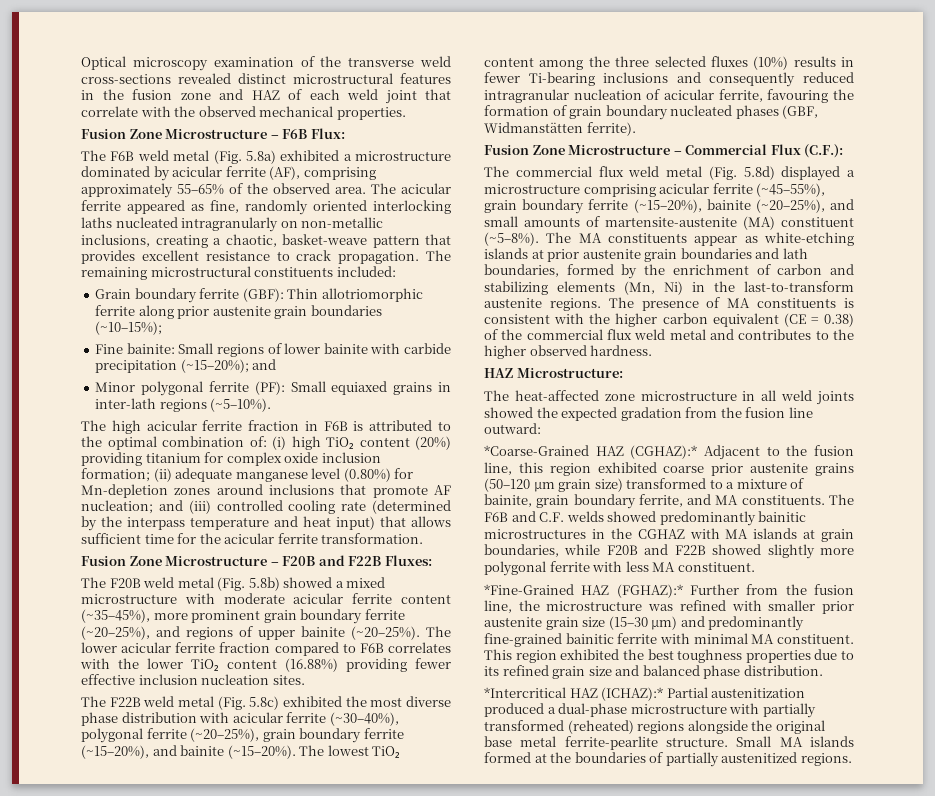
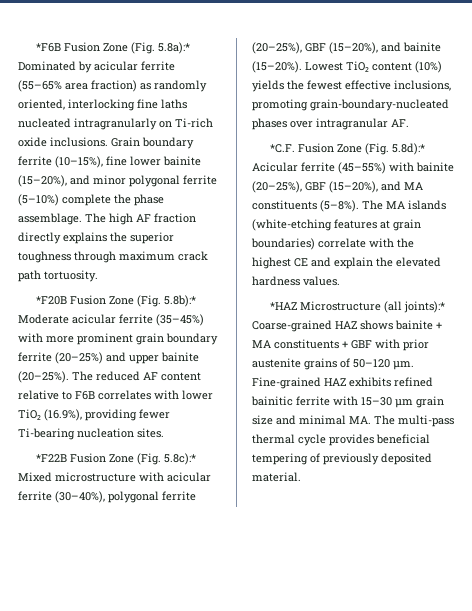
- Optical microscopy examination of the transverse weld cross-sections revealed distinct microstructural features in the fusion zone and HAZ of each weld joint that correlate with the observed mechanical properties.
- Fusion Zone Microstructure – F6B Flux:
- The F6B weld metal (Fig. 5.8a) exhibited a microstructure dominated by acicular ferrite (AF), comprising approximately 55–65% of the observed area. The acicular ferrite appeared as fine, randomly oriented interlocking laths nucleated intragranularly on non-metallic inclusions, creating a chaotic, basket-weave pattern that provides excellent resistance to crack propagation. The remaining microstructural constituents included:
- Grain boundary ferrite (GBF): Thin allotriomorphic ferrite along prior austenite grain boundaries (~10–15%);
- Fine bainite: Small regions of lower bainite with carbide precipitation (~15–20%); and
- Minor polygonal ferrite (PF): Small equiaxed grains in inter-lath regions (~5–10%).
- The high acicular ferrite fraction in F6B is attributed to the optimal combination of: (i) high TiO₂ content (20%) providing titanium for complex oxide inclusion formation; (ii) adequate manganese level (0.80%) for Mn-depletion zones around inclusions that promote AF nucleation; and (iii) controlled cooling rate (determined by the interpass temperature and heat input) that allows sufficient time for the acicular ferrite transformation.
- Fusion Zone Microstructure – F20B and F22B Fluxes:
- The F20B weld metal (Fig. 5.8b) showed a mixed microstructure with moderate acicular ferrite content (~35–45%), more prominent grain boundary ferrite (~20–25%), and regions of upper bainite (~20–25%). The lower acicular ferrite fraction compared to F6B correlates with the lower TiO₂ content (16.88%) providing fewer effective inclusion nucleation sites.
- The F22B weld metal (Fig. 5.8c) exhibited the most diverse phase distribution with acicular ferrite (~30–40%), polygonal ferrite (~20–25%), grain boundary ferrite (~15–20%), and bainite (~15–20%). The lowest TiO₂ content among the three selected fluxes (10%) results in fewer Ti-bearing inclusions and consequently reduced intragranular nucleation of acicular ferrite, favouring the formation of grain boundary nucleated phases (GBF, Widmanstätten ferrite).
- Fusion Zone Microstructure – Commercial Flux (C.F.):
- The commercial flux weld metal (Fig. 5.8d) displayed a microstructure comprising acicular ferrite (~45–55%), grain boundary ferrite (~15–20%), bainite (~20–25%), and small amounts of martensite-austenite (MA) constituent (~5–8%). The MA constituents appear as white-etching islands at prior austenite grain boundaries and lath boundaries, formed by the enrichment of carbon and stabilizing elements (Mn, Ni) in the last-to-transform austenite regions. The presence of MA constituents is consistent with the higher carbon equivalent (CE = 0.38) of the commercial flux weld metal and contributes to the higher observed hardness.
- HAZ Microstructure:
- The heat-affected zone microstructure in all weld joints showed the expected gradation from the fusion line outward:
- *Coarse-Grained HAZ (CGHAZ):* Adjacent to the fusion line, this region exhibited coarse prior austenite grains (50–120 μm grain size) transformed to a mixture of bainite, grain boundary ferrite, and MA constituents. The F6B and C.F. welds showed predominantly bainitic microstructures in the CGHAZ with MA islands at grain boundaries, while F20B and F22B showed slightly more polygonal ferrite with less MA constituent.
- *Fine-Grained HAZ (FGHAZ):* Further from the fusion line, the microstructure was refined with smaller prior austenite grain size (15–30 μm) and predominantly fine-grained bainitic ferrite with minimal MA constituent. This region exhibited the best toughness properties due to its refined grain size and balanced phase distribution.
- *Intercritical HAZ (ICHAZ):* Partial austenitization produced a dual-phase microstructure with partially transformed (reheated) regions alongside the original base metal ferrite-pearlite structure. Small MA islands formed at the boundaries of partially austenitized regions.
+ *F6B Fusion Zone (Fig. 5.8a):* Dominated by acicular ferrite (55–65% area fraction) as randomly oriented, interlocking fine laths nucleated intragranularly on Ti-rich oxide inclusions. Grain boundary ferrite (10–15%), fine lower bainite (15–20%), and minor polygonal ferrite (5–10%) complete the phase assemblage. The high AF fraction directly explains the superior toughness through maximum crack path tortuosity.
+ *F20B Fusion Zone (Fig. 5.8b):* Moderate acicular ferrite (35–45%) with more prominent grain boundary ferrite (20–25%) and upper bainite (20–25%). The reduced AF content relative to F6B correlates with lower TiO₂ (16.9%), providing fewer Ti-bearing nucleation sites.
+ *F22B Fusion Zone (Fig. 5.8c):* Mixed microstructure with acicular ferrite (30–40%), polygonal ferrite (20–25%), GBF (15–20%), and bainite (15–20%). Lowest TiO₂ content (10%) yields the fewest effective inclusions, promoting grain-boundary-nucleated phases over intragranular AF.
+ *C.F. Fusion Zone (Fig. 5.8d):* Acicular ferrite (45–55%) with bainite (20–25%), GBF (15–20%), and MA constituents (5–8%). The MA islands (white-etching features at grain boundaries) correlate with the highest CE and explain the elevated hardness values.
+ *HAZ Microstructure (all joints):* Coarse-grained HAZ shows bainite + MA constituents + GBF with prior austenite grains of 50–120 μm. Fine-grained HAZ exhibits refined bainitic ferrite with 15–30 μm grain size and minimal MA. The multi-pass thermal cycle provides beneficial tempering of previously deposited material.

